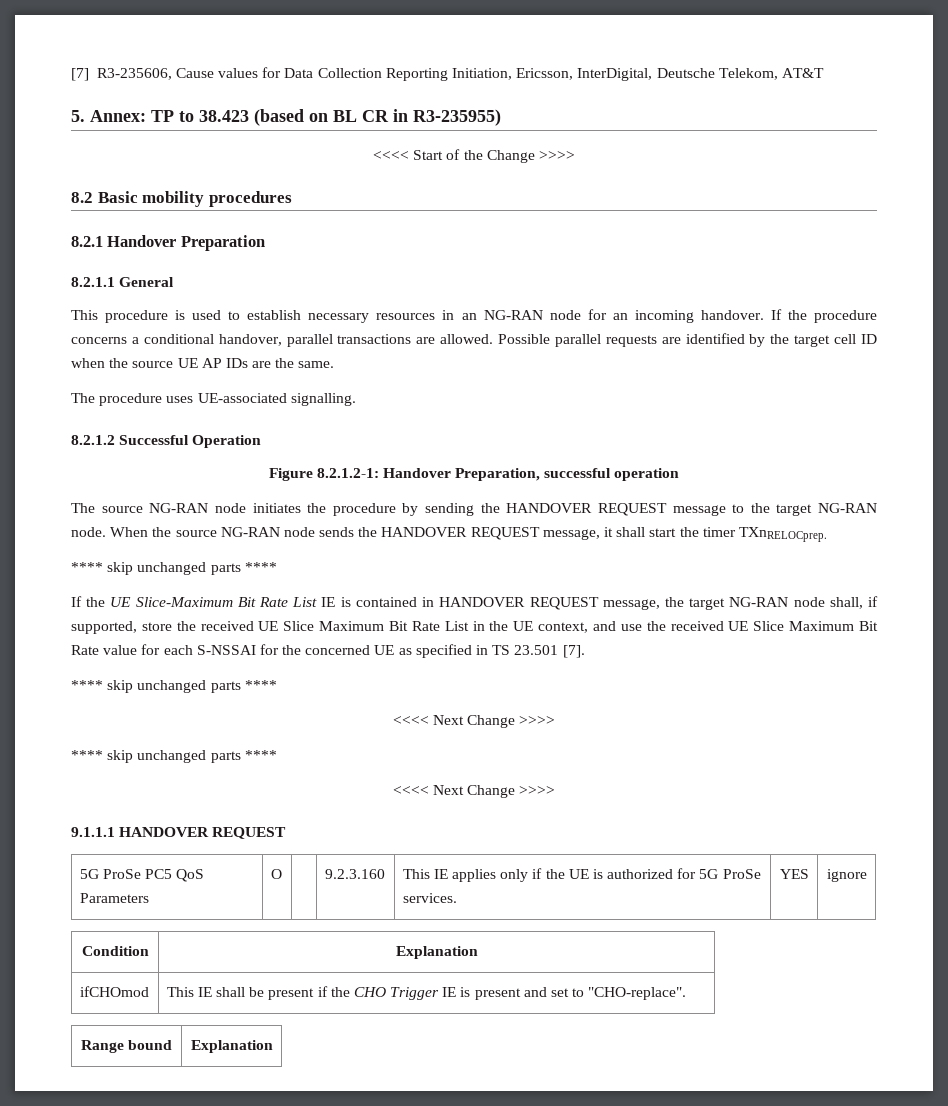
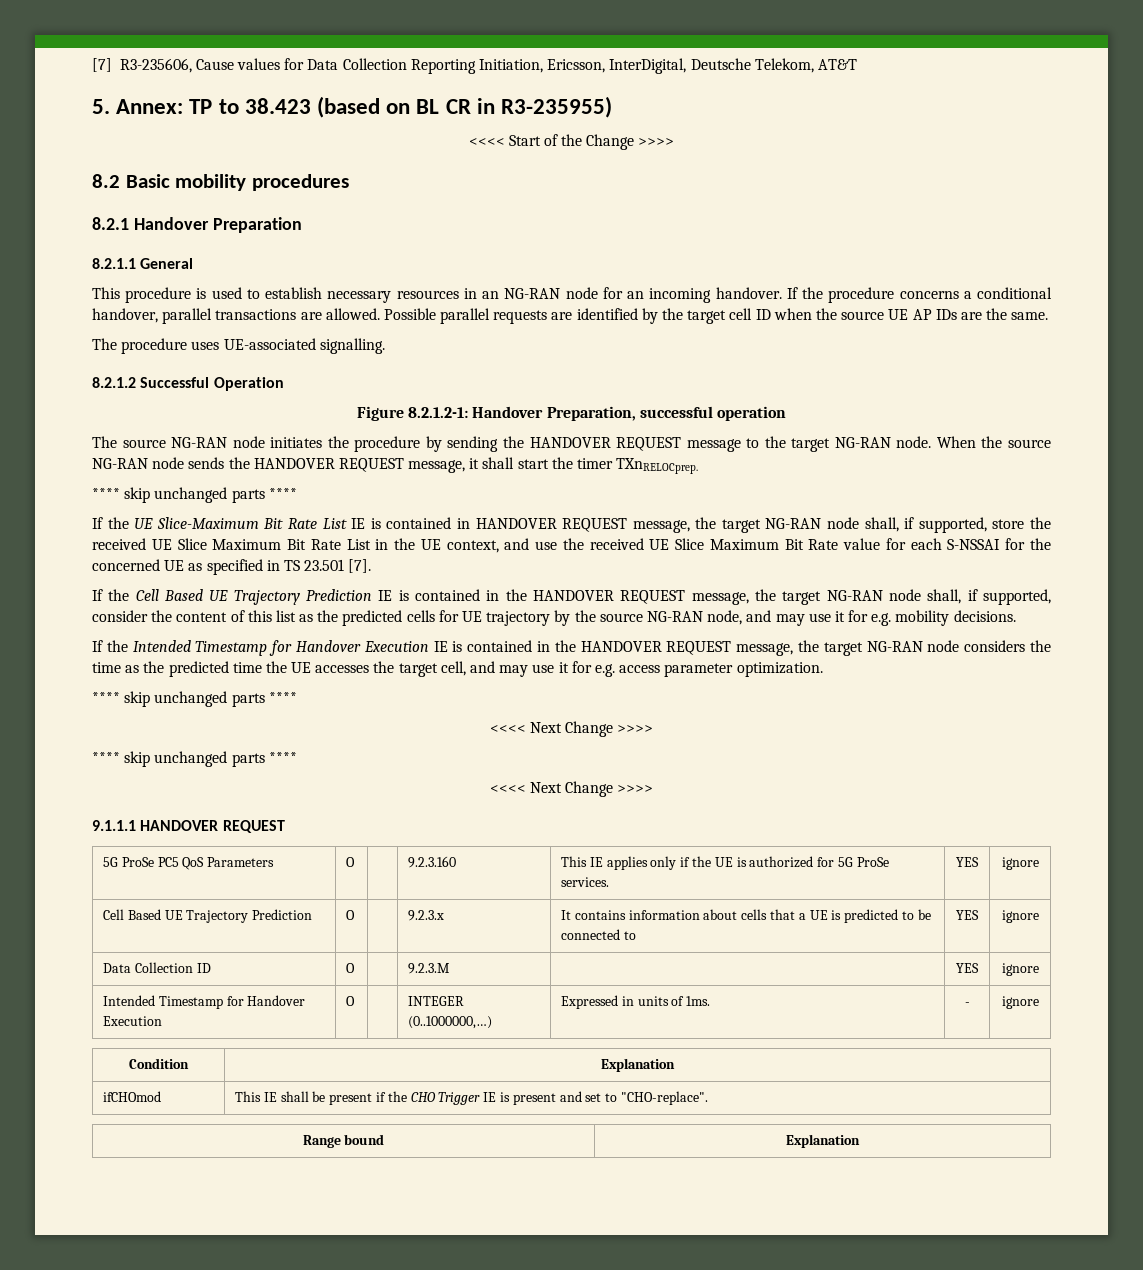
+ If the Cell Based UE Trajectory Prediction IE is contained in the HANDOVER REQUEST message, the target NG-RAN node shall, if supported, consider the content of this list as the predicted cells for UE trajectory by the source NG-RAN node, and may use it for e.g. mobility decisions.
+ If the Intended Timestamp for Handover Execution IE is contained in the HANDOVER REQUEST message, the target NG-RAN node considers the time as the predicted time the UE accesses the target cell, and may use it for e.g. access parameter optimization.
+ Cell Based UE Trajectory Prediction | O | | 9.2.3.x | It contains information about cells that a UE is predicted to be connected to | YES | ignore
+ Data Collection ID | O | | 9.2.3.M | | YES | ignore
+ Intended Timestamp for Handover Execution | O | | INTEGER (0..1000000,…) | Expressed in units of 1ms. | - | ignore

